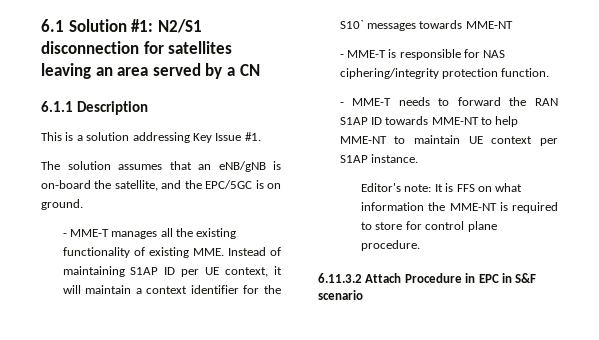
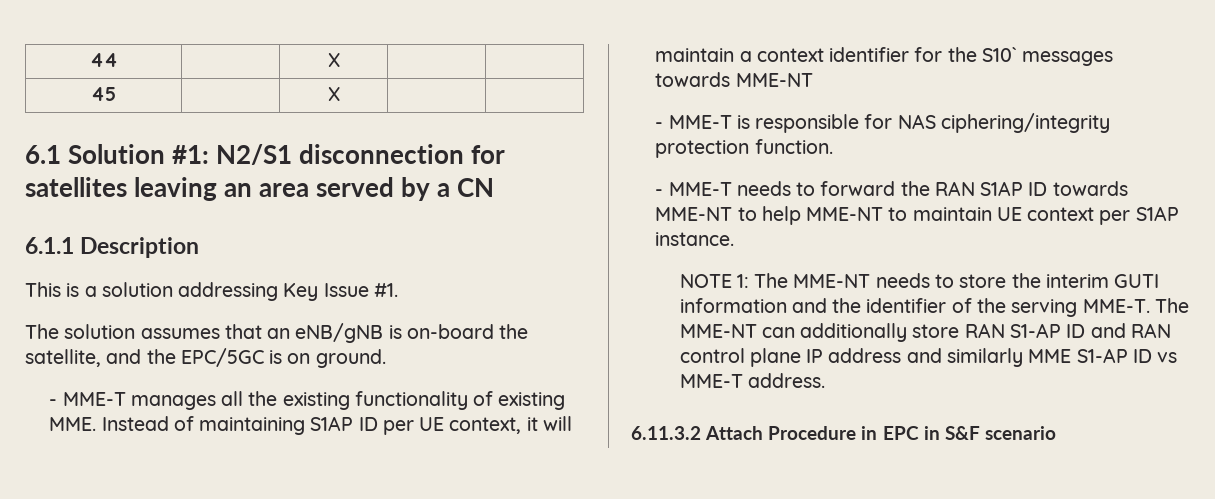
+ 44 | | X | |
+ 45 | | X | |
- Editor's note: It is FFS on what information the MME-NT is required to store for control plane procedure.
+ NOTE 1: The MME-NT needs to store the interim GUTI information and the identifier of the serving MME-T. The MME-NT can additionally store RAN S1-AP ID and RAN control plane IP address and similarly MME S1-AP ID vs MME-T address.

